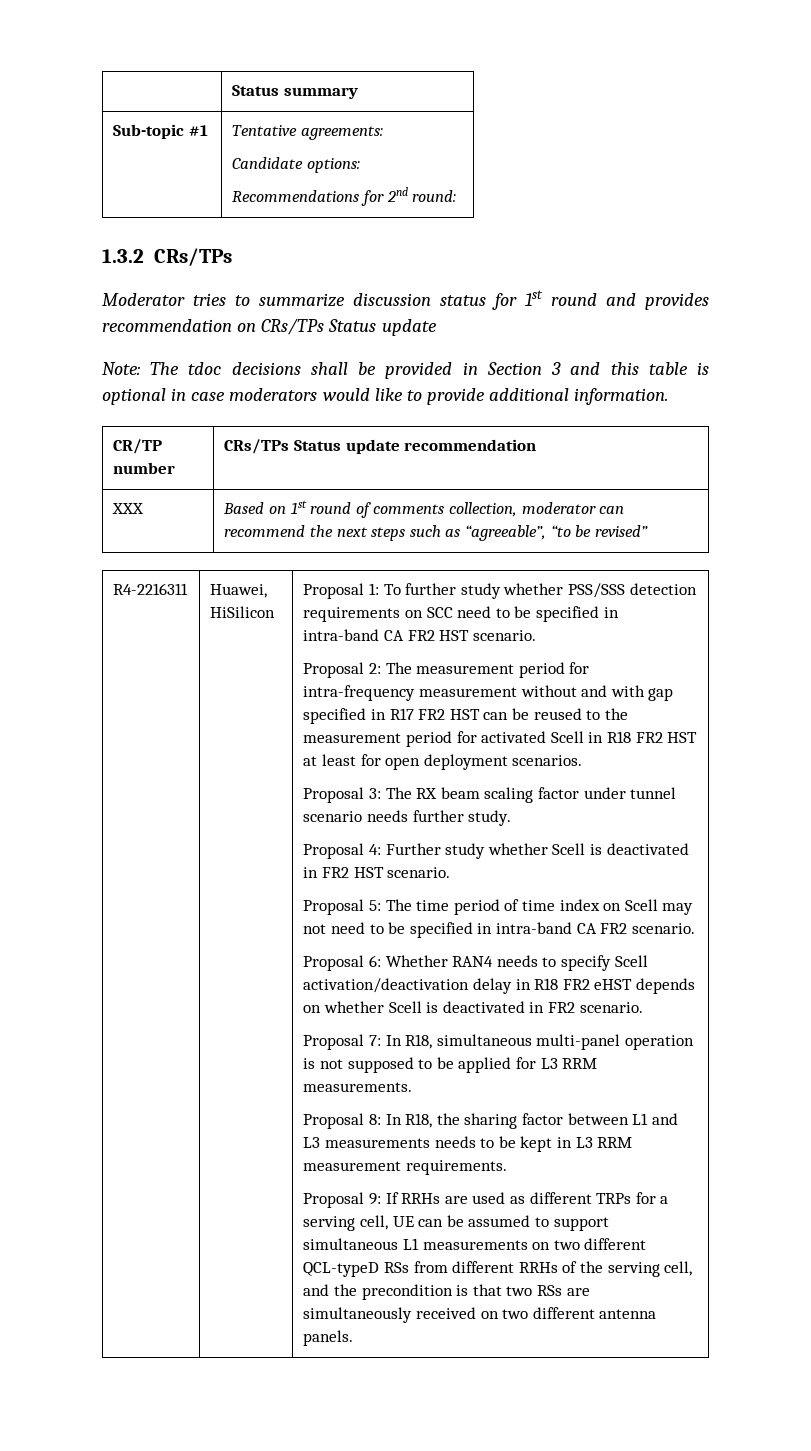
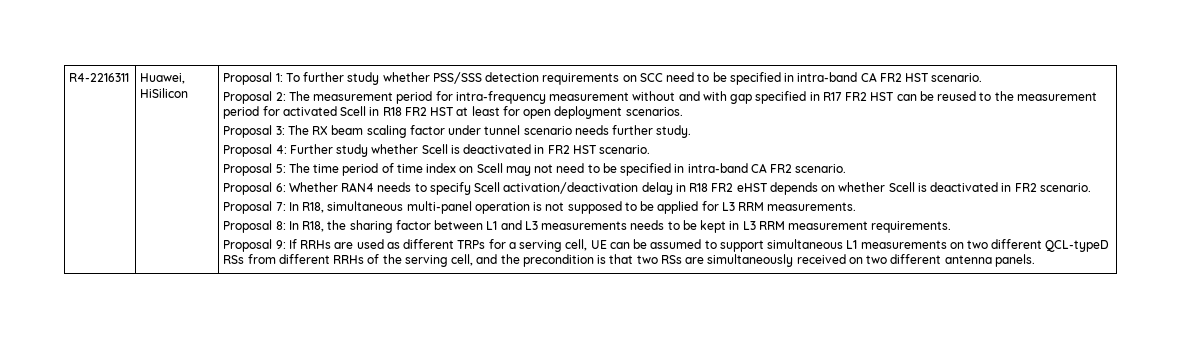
- Status summary
- Sub-topic #1 | Tentative agreements:
- Candidate options:
- Recommendations for 2nd round:
- 1.3.2 CRs/TPs
- Moderator tries to summarize discussion status for 1st round and provides recommendation on CRs/TPs Status update
- Note: The tdoc decisions shall be provided in Section 3 and this table is optional in case moderators would like to provide additional information.
- CR/TP number | CRs/TPs Status update recommendation
- XXX | Based on 1st round of comments collection, moderator can recommend the next steps such as “agreeable”, “to be revised”

